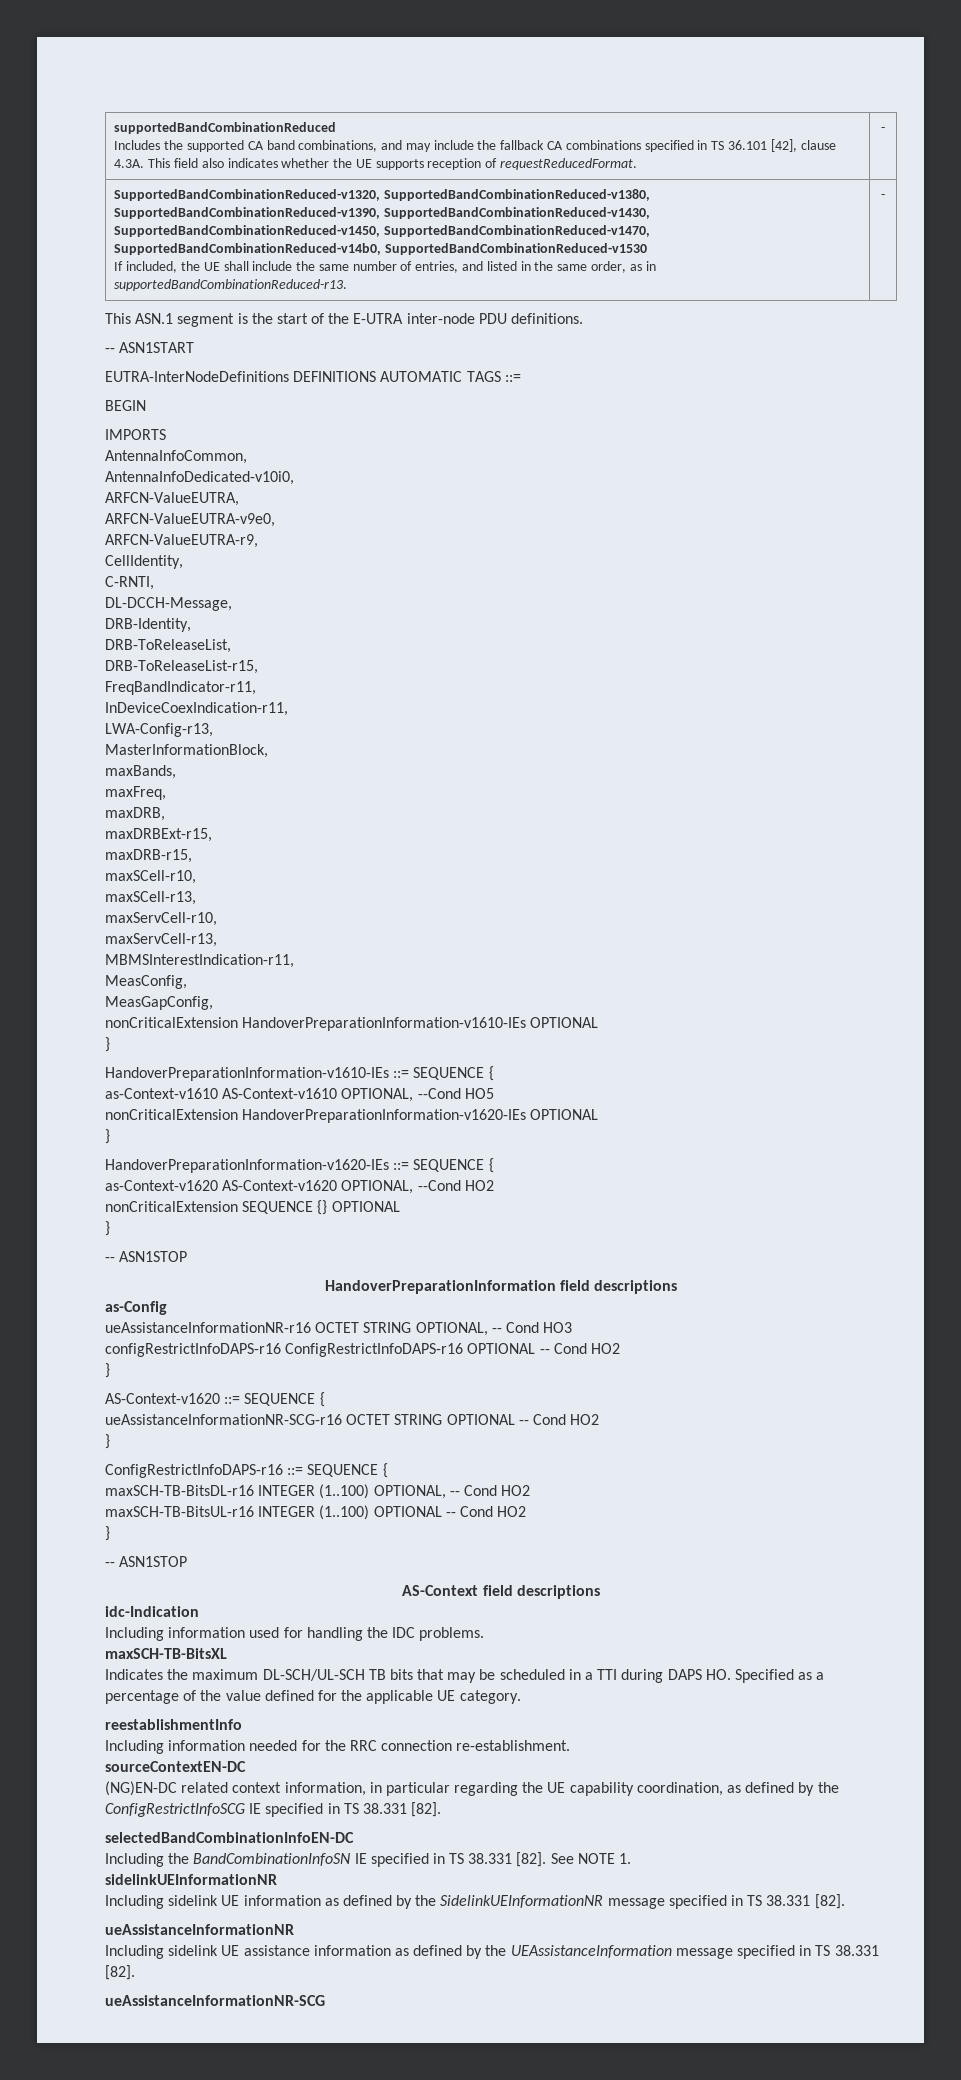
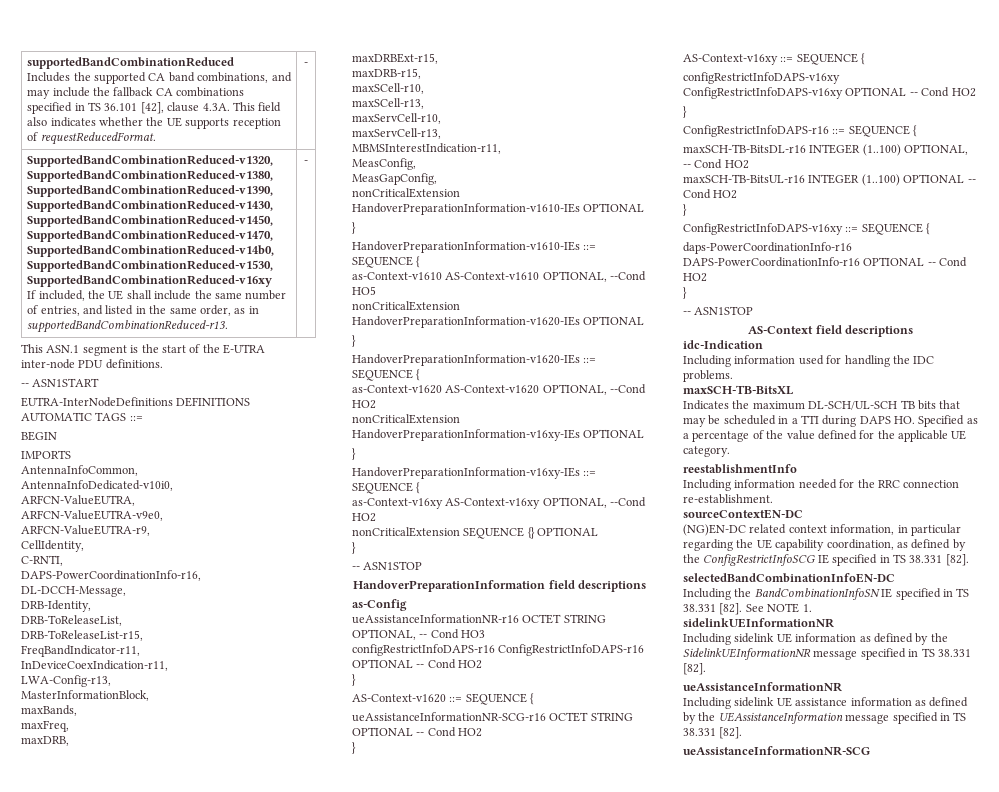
- SupportedBandCombinationReduced-v1320, SupportedBandCombinationReduced-v1380, SupportedBandCombinationReduced-v1390, SupportedBandCombinationReduced-v1430, SupportedBandCombinationReduced-v1450, SupportedBandCombinationReduced-v1470, SupportedBandCombinationReduced-v14b0, SupportedBandCombinationReduced-v1530
+ SupportedBandCombinationReduced-v1320, SupportedBandCombinationReduced-v1380, SupportedBandCombinationReduced-v1390, SupportedBandCombinationReduced-v1430, SupportedBandCombinationReduced-v1450, SupportedBandCombinationReduced-v1470, SupportedBandCombinationReduced-v14b0, SupportedBandCombinationReduced-v1530, SupportedBandCombinationReduced-v16xy
+ DAPS-PowerCoordinationInfo-r16,
+ nonCriticalExtension HandoverPreparationInformation-v16xy-IEs OPTIONAL
+ }
+ HandoverPreparationInformation-v16xy-IEs ::= SEQUENCE {
+ as-Context-v16xy AS-Context-v16xy OPTIONAL, --Cond HO2
+ AS-Context-v16xy ::= SEQUENCE {
+ configRestrictInfoDAPS-v16xy ConfigRestrictInfoDAPS-v16xy OPTIONAL -- Cond HO2
+ }
+ ConfigRestrictInfoDAPS-v16xy ::= SEQUENCE {
+ daps-PowerCoordinationInfo-r16 DAPS-PowerCoordinationInfo-r16 OPTIONAL -- Cond HO2
+ }

